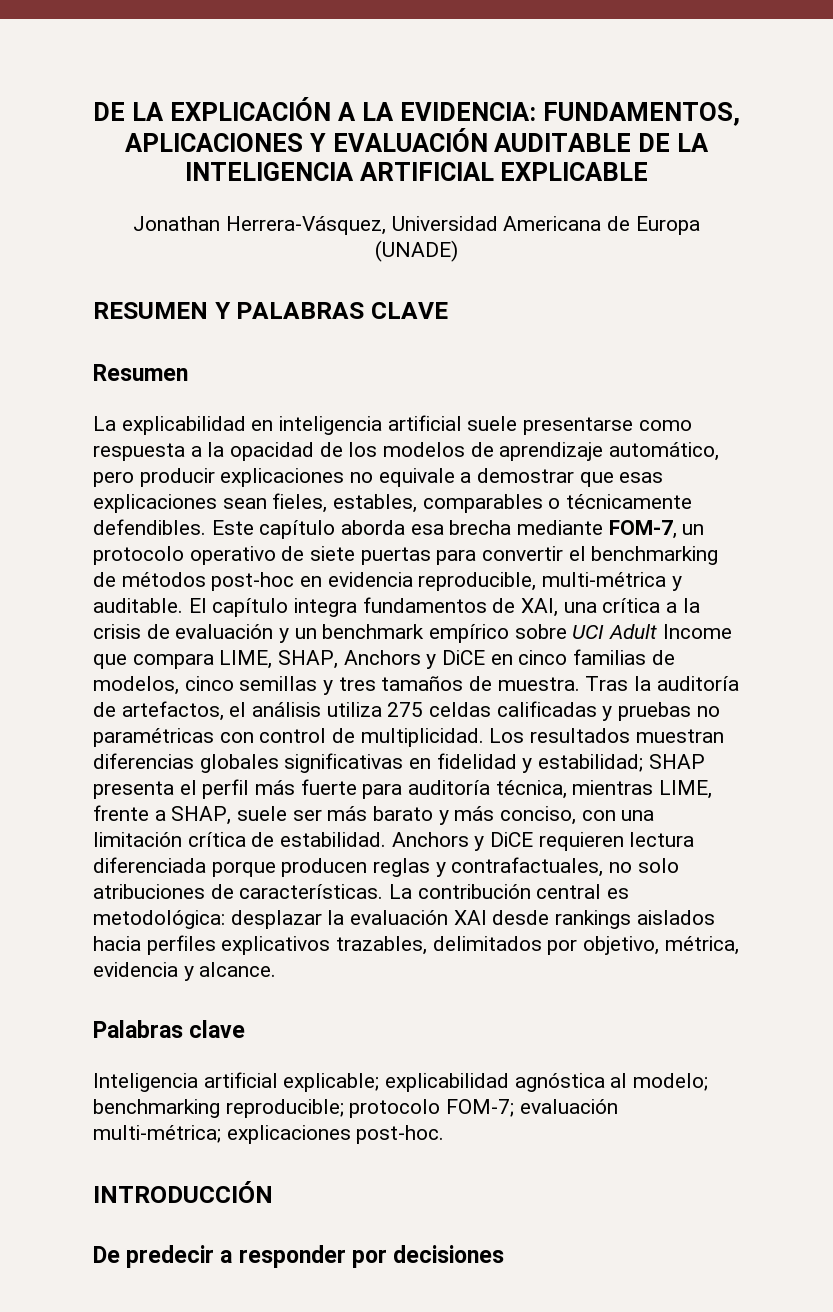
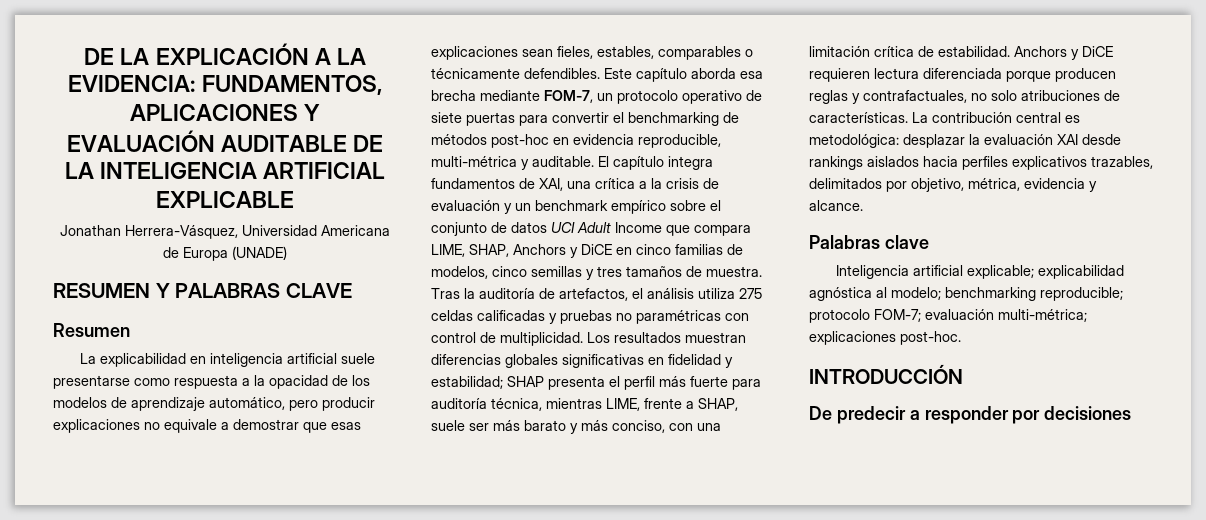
- El capítulo integra fundamentos de XAI, una crítica a la crisis de evaluación y un benchmark empírico sobre UCI Adult Income que compara LIME, SHAP, Anchors y DiCE en cinco familias de modelos, cinco semillas y tres tamaños de muestra.
+ El capítulo integra fundamentos de XAI, una crítica a la crisis de evaluación y un benchmark empírico sobre el conjunto de datos UCI Adult Income que compara LIME, SHAP, Anchors y DiCE en cinco familias de modelos, cinco semillas y tres tamaños de muestra.

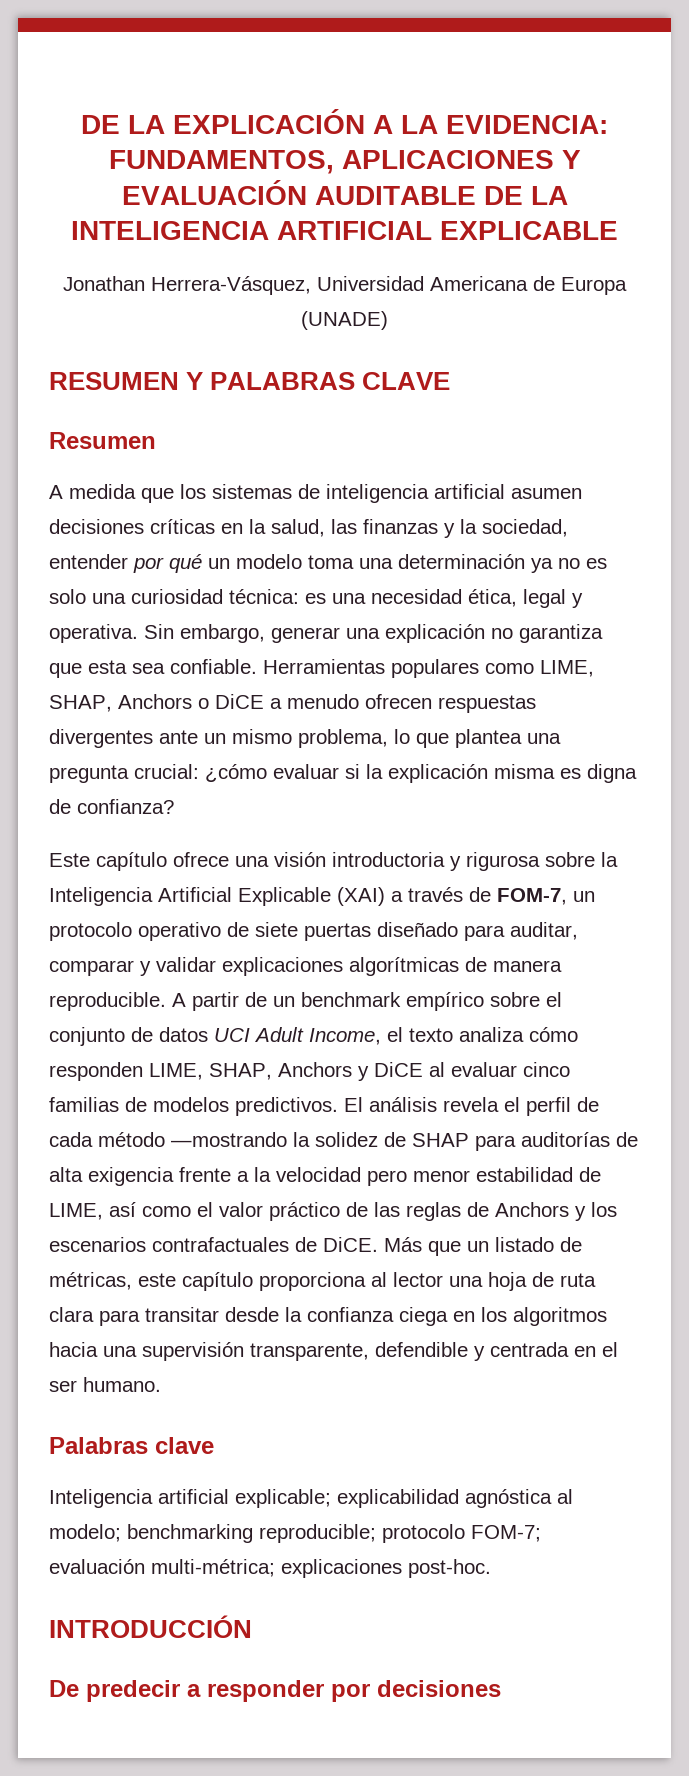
- La explicabilidad en inteligencia artificial suele presentarse como respuesta a la opacidad de los modelos de aprendizaje automático, pero producir explicaciones no equivale a demostrar que esas explicaciones sean fieles, estables, comparables o técnicamente defendibles. Este capítulo aborda esa brecha mediante FOM-7, un protocolo operativo de siete puertas para convertir el benchmarking de métodos post-hoc en evidencia reproducible, multi-métrica y auditable. El capítulo integra fundamentos de XAI, una crítica a la crisis de evaluación y un benchmark empírico sobre el conjunto de datos UCI Adult Income que compara LIME, SHAP, Anchors y DiCE en cinco familias de modelos, cinco semillas y tres tamaños de muestra. Tras la auditoría de artefactos, el análisis utiliza 275 celdas calificadas y pruebas no paramétricas con control de multiplicidad. Los resultados muestran diferencias globales significativas en fidelidad y estabilidad; SHAP presenta el perfil más fuerte para auditoría técnica, mientras LIME, frente a SHAP, suele ser más barato y más conciso, con una limitación crítica de estabilidad. Anchors y DiCE requieren lectura diferenciada porque producen reglas y contrafactuales, no solo atribuciones de características. La contribución central es metodológica: desplazar la evaluación XAI desde rankings aislados hacia perfiles explicativos trazables, delimitados por objetivo, métrica, evidencia y alcance.
+ A medida que los sistemas de inteligencia artificial asumen decisiones críticas en la salud, las finanzas y la sociedad, entender por qué un modelo toma una determinación ya no es solo una curiosidad técnica: es una necesidad ética, legal y operativa. Sin embargo, generar una explicación no garantiza que esta sea confiable. Herramientas populares como LIME, SHAP, Anchors o DiCE a menudo ofrecen respuestas divergentes ante un mismo problema, lo que plantea una pregunta crucial: ¿cómo evaluar si la explicación misma es digna de confianza?
+ Este capítulo ofrece una visión introductoria y rigurosa sobre la Inteligencia Artificial Explicable (XAI) a través de FOM-7, un protocolo operativo de siete puertas diseñado para auditar, comparar y validar explicaciones algorítmicas de manera reproducible. A partir de un benchmark empírico sobre el conjunto de datos UCI Adult Income, el texto analiza cómo responden LIME, SHAP, Anchors y DiCE al evaluar cinco familias de modelos predictivos. El análisis revela el perfil de cada método —mostrando la solidez de SHAP para auditorías de alta exigencia frente a la velocidad pero menor estabilidad de LIME, así como el valor práctico de las reglas de Anchors y los escenarios contrafactuales de DiCE. Más que un listado de métricas, este capítulo proporciona al lector una hoja de ruta clara para transitar desde la confianza ciega en los algoritmos hacia una supervisión transparente, defendible y centrada en el ser humano.

